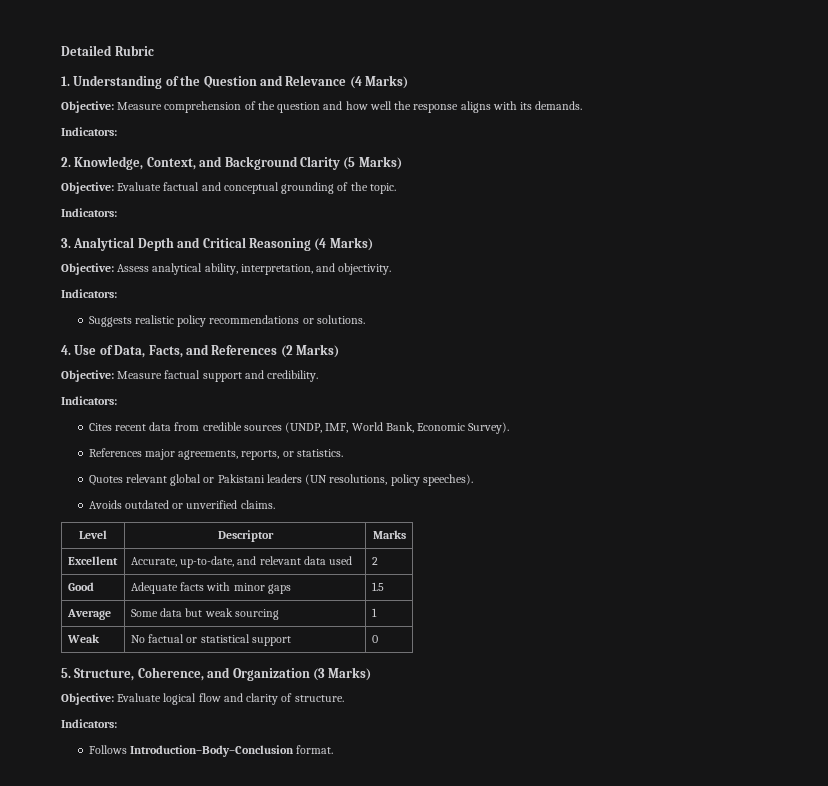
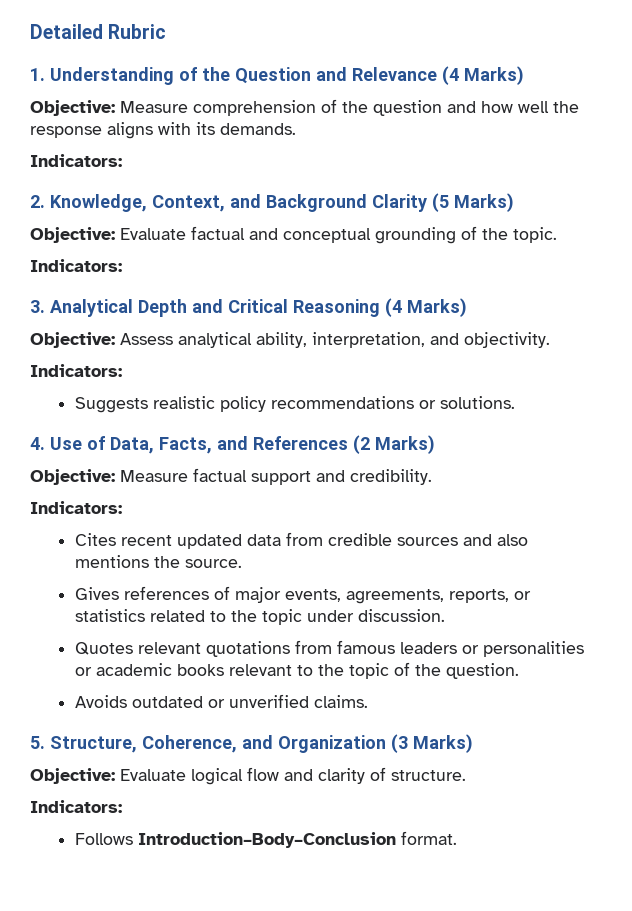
- Cites recent data from credible sources (UNDP, IMF, World Bank, Economic Survey).
- References major agreements, reports, or statistics.
- Quotes relevant global or Pakistani leaders (UN resolutions, policy speeches).
+ Cites recent updated data from credible sources and also mentions the source.
+ Gives references of major events, agreements, reports, or statistics related to the topic under discussion.
+ Quotes relevant quotations from famous leaders or personalities or academic books relevant to the topic of the question.
- Level | Descriptor | Marks
- Excellent | Accurate, up-to-date, and relevant data used | 2
- Good | Adequate facts with minor gaps | 1.5
- Average | Some data but weak sourcing | 1
- Weak | No factual or statistical support | 0

